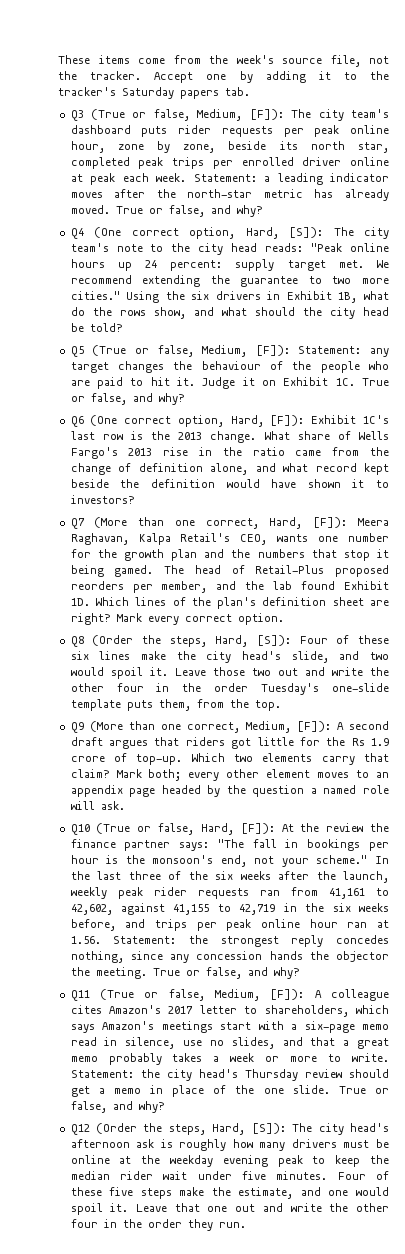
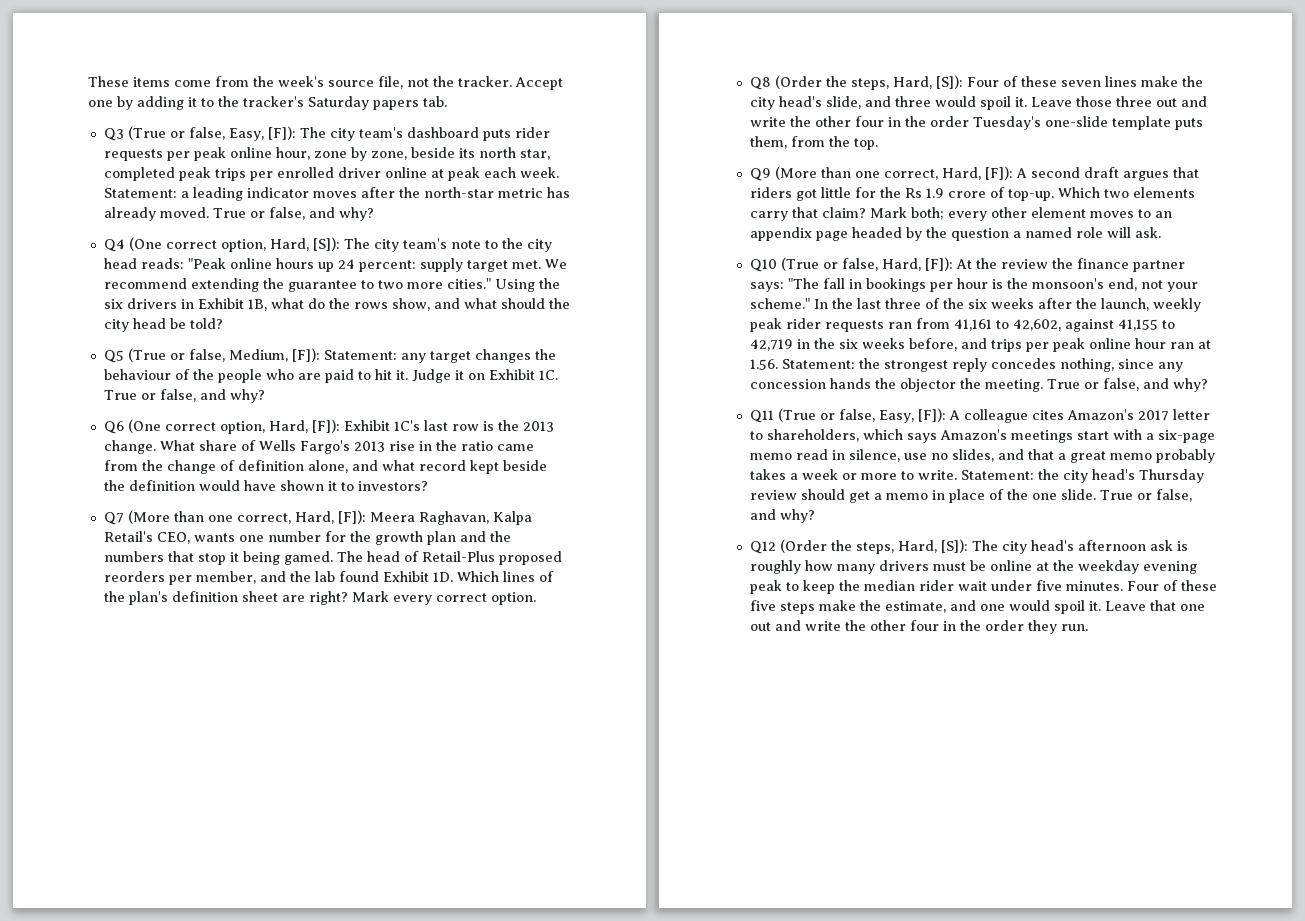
- Q3 (True or false, Medium, [F]): The city team's dashboard puts rider requests per peak online hour, zone by zone, beside its north star, completed peak trips per enrolled driver online at peak each week.
+ Q3 (True or false, Easy, [F]): The city team's dashboard puts rider requests per peak online hour, zone by zone, beside its north star, completed peak trips per enrolled driver online at peak each week.
- Q8 (Order the steps, Hard, [S]): Four of these six lines make the city head's slide, and two would spoil it.
+ Q8 (Order the steps, Hard, [S]): Four of these seven lines make the city head's slide, and three would spoil it.
- Leave those two out and write the other four in the order Tuesday's one-slide template puts them, from the top.
+ Leave those three out and write the other four in the order Tuesday's one-slide template puts them, from the top.
- Q9 (More than one correct, Medium, [F]): A second draft argues that riders got little for the Rs 1.9 crore of top-up.
+ Q9 (More than one correct, Hard, [F]): A second draft argues that riders got little for the Rs 1.9 crore of top-up.
- Q11 (True or false, Medium, [F]): A colleague cites Amazon's 2017 letter to shareholders, which says Amazon's meetings start with a six-page memo read in silence, use no slides, and that a great memo probably takes a week or more to write.
+ Q11 (True or false, Easy, [F]): A colleague cites Amazon's 2017 letter to shareholders, which says Amazon's meetings start with a six-page memo read in silence, use no slides, and that a great memo probably takes a week or more to write.

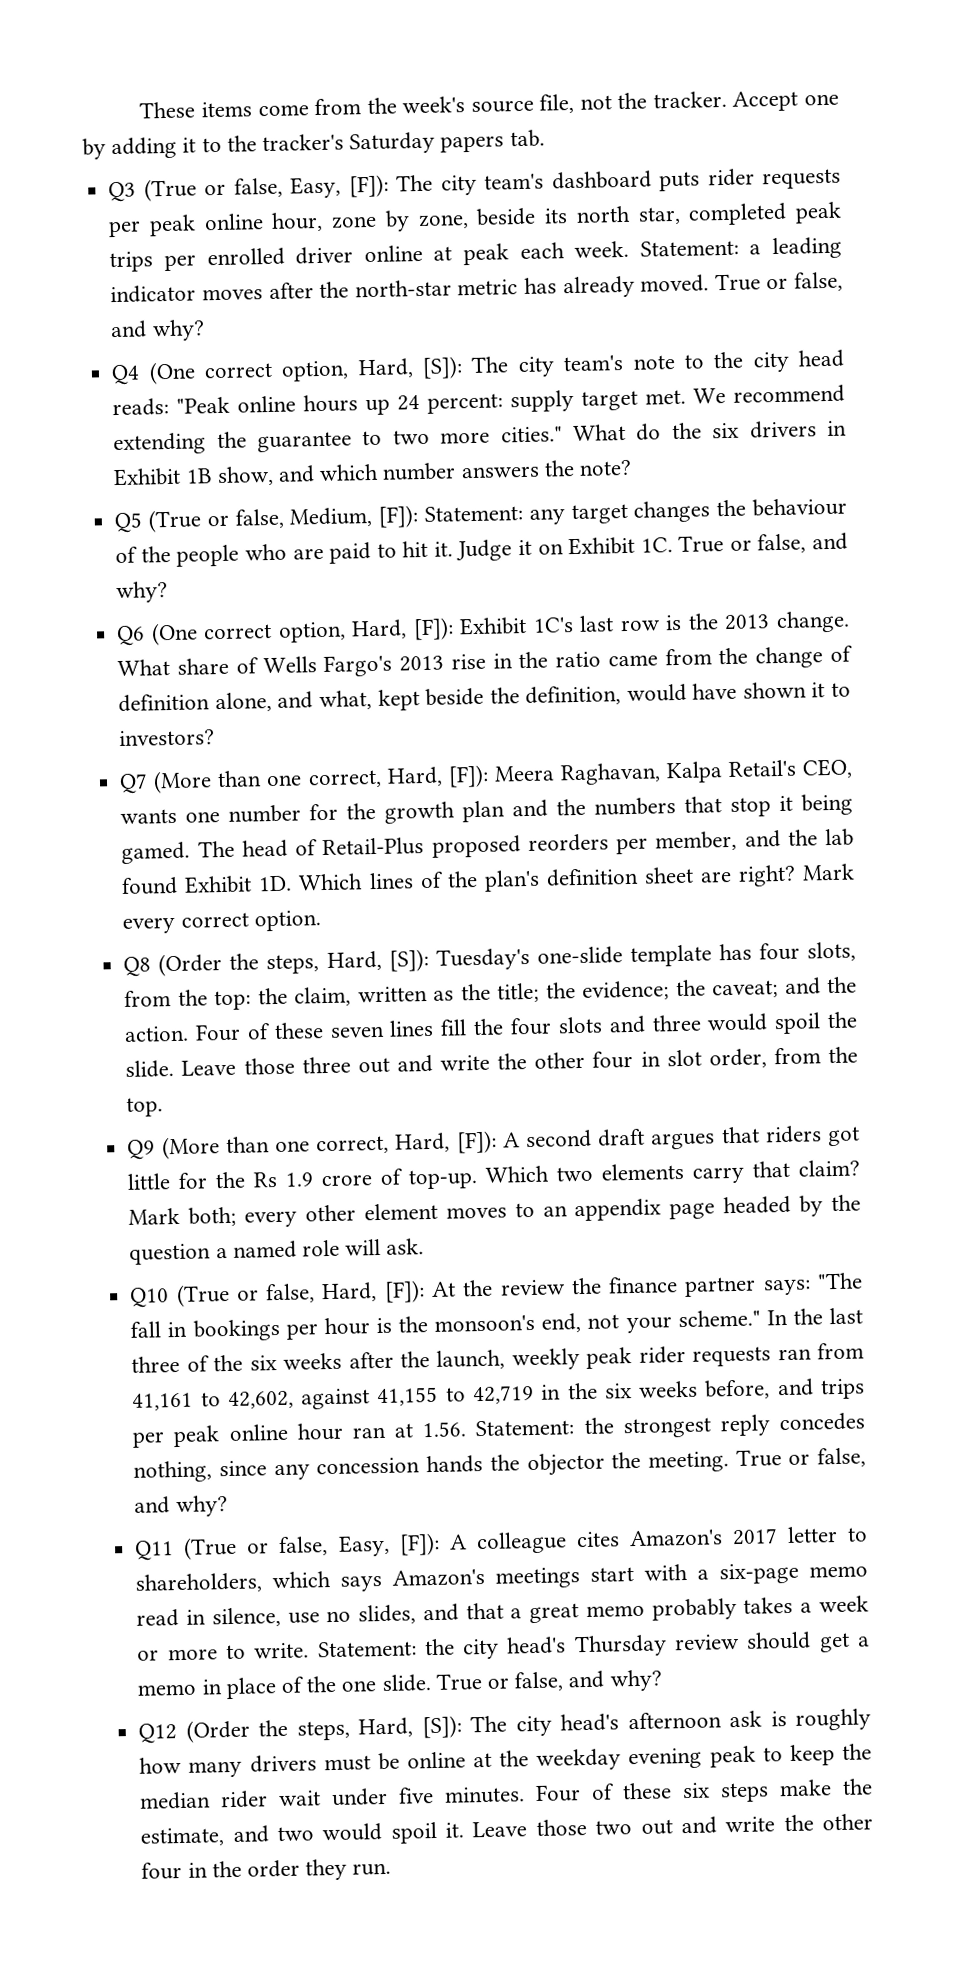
- Using the six drivers in Exhibit 1B, what do the rows show, and what should the city head be told?
+ What do the six drivers in Exhibit 1B show, and which number answers the note?
- What share of Wells Fargo's 2013 rise in the ratio came from the change of definition alone, and what record kept beside the definition would have shown it to investors?
+ What share of Wells Fargo's 2013 rise in the ratio came from the change of definition alone, and what, kept beside the definition, would have shown it to investors?
- Q8 (Order the steps, Hard, [S]): Four of these seven lines make the city head's slide, and three would spoil it.
+ Q8 (Order the steps, Hard, [S]): Tuesday's one-slide template has four slots, from the top: the claim, written as the title; the evidence; the caveat; and the action. Four of these seven lines fill the four slots and three would spoil the slide.
- Leave those three out and write the other four in the order Tuesday's one-slide template puts them, from the top.
+ Leave those three out and write the other four in slot order, from the top.
- Four of these five steps make the estimate, and one would spoil it. Leave that one out and write the other four in the order they run.
+ Four of these six steps make the estimate, and two would spoil it. Leave those two out and write the other four in the order they run.

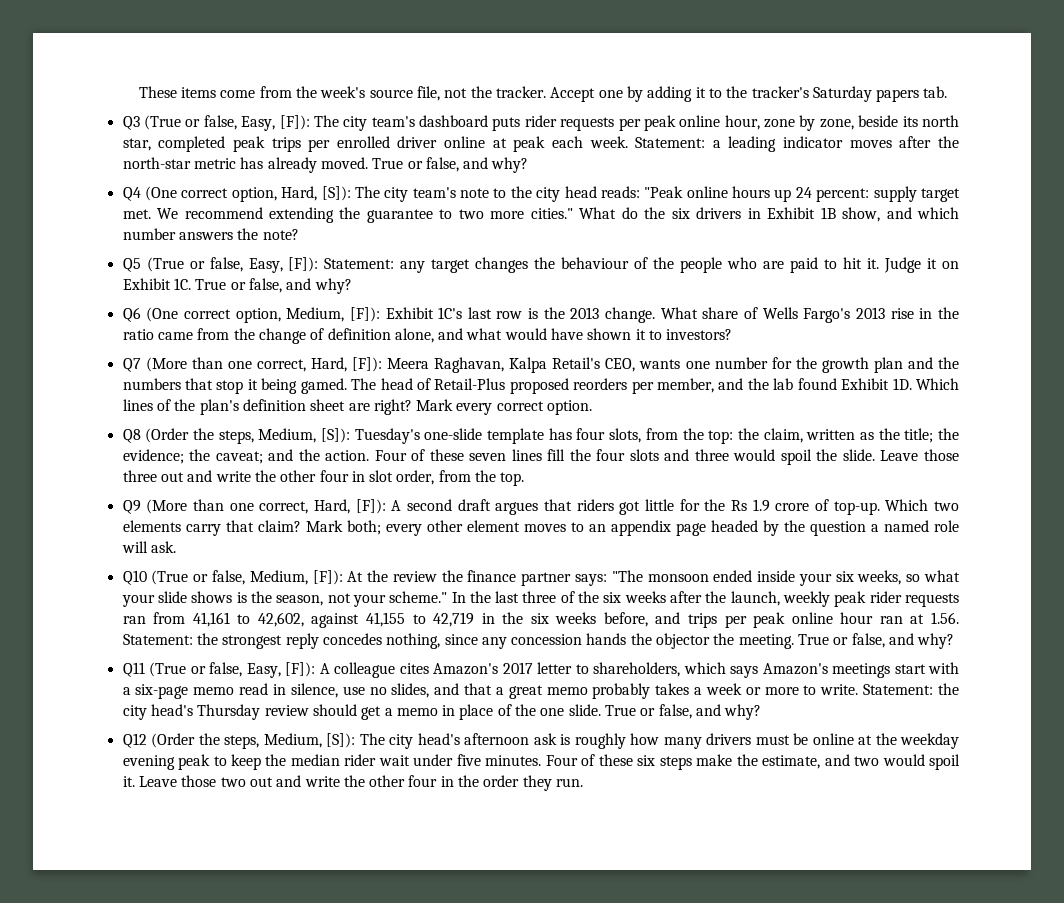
- Q5 (True or false, Medium, [F]): Statement: any target changes the behaviour of the people who are paid to hit it.
+ Q5 (True or false, Easy, [F]): Statement: any target changes the behaviour of the people who are paid to hit it.
- Q6 (One correct option, Hard, [F]): Exhibit 1C's last row is the 2013 change.
+ Q6 (One correct option, Medium, [F]): Exhibit 1C's last row is the 2013 change.
- What share of Wells Fargo's 2013 rise in the ratio came from the change of definition alone, and what, kept beside the definition, would have shown it to investors?
+ What share of Wells Fargo's 2013 rise in the ratio came from the change of definition alone, and what would have shown it to investors?
- Q8 (Order the steps, Hard, [S]): Tuesday's one-slide template has four slots, from the top: the claim, written as the title; the evidence; the caveat; and the action.
+ Q8 (Order the steps, Medium, [S]): Tuesday's one-slide template has four slots, from the top: the claim, written as the title; the evidence; the caveat; and the action.
- Q10 (True or false, Hard, [F]): At the review the finance partner says: "The fall in bookings per hour is the monsoon's end, not your scheme."
+ Q10 (True or false, Medium, [F]): At the review the finance partner says: "The monsoon ended inside your six weeks, so what your slide shows is the season, not your scheme."
- Q12 (Order the steps, Hard, [S]): The city head's afternoon ask is roughly how many drivers must be online at the weekday evening peak to keep the median rider wait under five minutes.
+ Q12 (Order the steps, Medium, [S]): The city head's afternoon ask is roughly how many drivers must be online at the weekday evening peak to keep the median rider wait under five minutes.

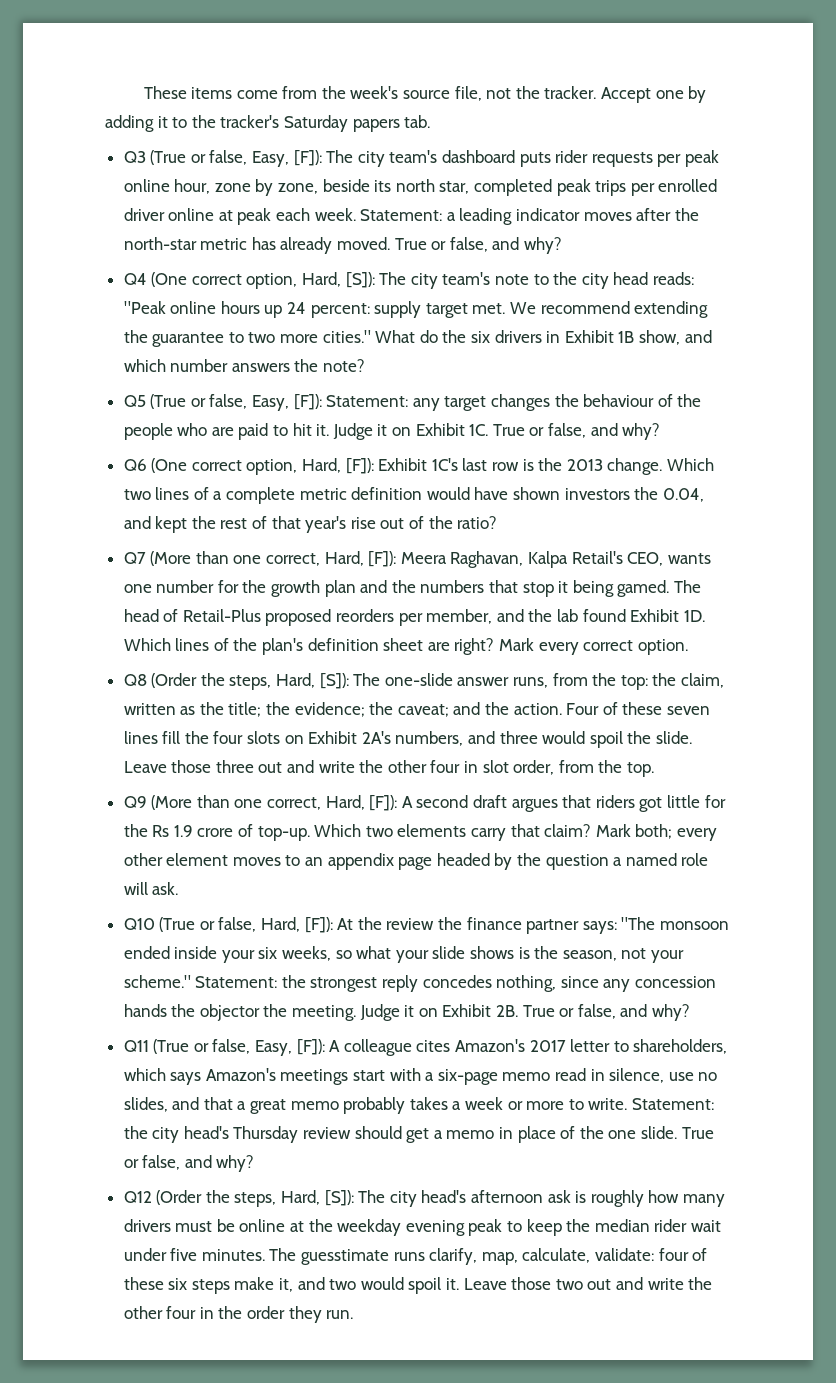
- Q6 (One correct option, Medium, [F]): Exhibit 1C's last row is the 2013 change.
+ Q6 (One correct option, Hard, [F]): Exhibit 1C's last row is the 2013 change.
- What share of Wells Fargo's 2013 rise in the ratio came from the change of definition alone, and what would have shown it to investors?
+ Which two lines of a complete metric definition would have shown investors the 0.04, and kept the rest of that year's rise out of the ratio?
- Q8 (Order the steps, Medium, [S]): Tuesday's one-slide template has four slots, from the top: the claim, written as the title; the evidence; the caveat; and the action.
+ Q8 (Order the steps, Hard, [S]): The one-slide answer runs, from the top: the claim, written as the title; the evidence; the caveat; and the action.
- Four of these seven lines fill the four slots and three would spoil the slide.
+ Four of these seven lines fill the four slots on Exhibit 2A's numbers, and three would spoil the slide.
- Q10 (True or false, Medium, [F]): At the review the finance partner says: "The monsoon ended inside your six weeks, so what your slide shows is the season, not your scheme."
+ Q10 (True or false, Hard, [F]): At the review the finance partner says: "The monsoon ended inside your six weeks, so what your slide shows is the season, not your scheme."
- In the last three of the six weeks after the launch, weekly peak rider requests ran from 41,161 to 42,602, against 41,155 to 42,719 in the six weeks before, and trips per peak online hour ran at 1.56. Statement: the strongest reply concedes nothing, since any concession hands the objector the meeting.
+ Statement: the strongest reply concedes nothing, since any concession hands the objector the meeting.
+ Judge it on Exhibit 2B.
- Q12 (Order the steps, Medium, [S]): The city head's afternoon ask is roughly how many drivers must be online at the weekday evening peak to keep the median rider wait under five minutes.
+ Q12 (Order the steps, Hard, [S]): The city head's afternoon ask is roughly how many drivers must be online at the weekday evening peak to keep the median rider wait under five minutes.
- Four of these six steps make the estimate, and two would spoil it.
+ The guesstimate runs clarify, map, calculate, validate: four of these six steps make it, and two would spoil it.

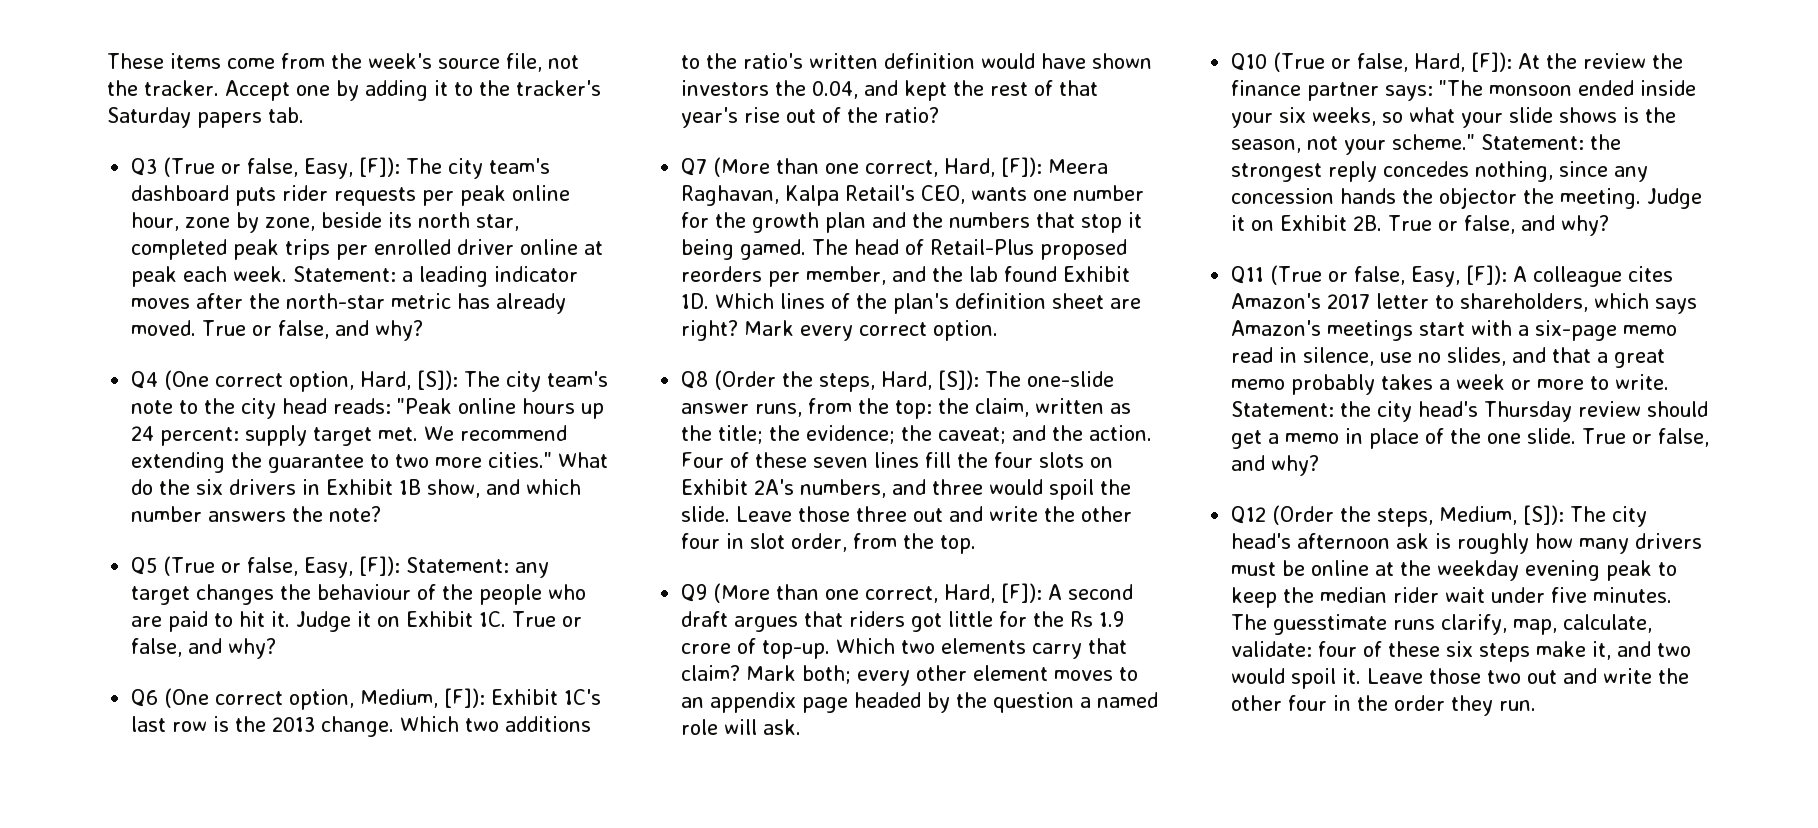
- Q6 (One correct option, Hard, [F]): Exhibit 1C's last row is the 2013 change.
+ Q6 (One correct option, Medium, [F]): Exhibit 1C's last row is the 2013 change.
- Which two lines of a complete metric definition would have shown investors the 0.04, and kept the rest of that year's rise out of the ratio?
+ Which two additions to the ratio's written definition would have shown investors the 0.04, and kept the rest of that year's rise out of the ratio?
- Q12 (Order the steps, Hard, [S]): The city head's afternoon ask is roughly how many drivers must be online at the weekday evening peak to keep the median rider wait under five minutes.
+ Q12 (Order the steps, Medium, [S]): The city head's afternoon ask is roughly how many drivers must be online at the weekday evening peak to keep the median rider wait under five minutes.

